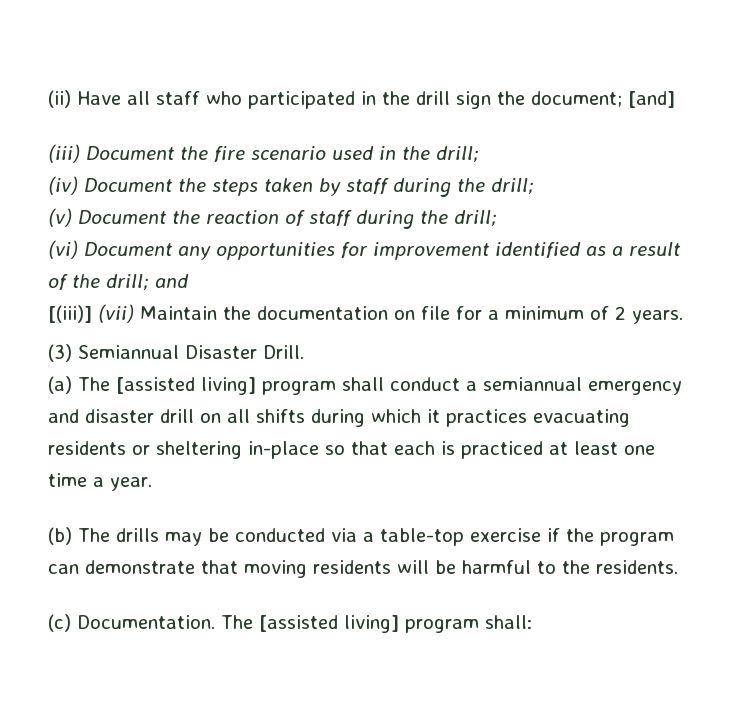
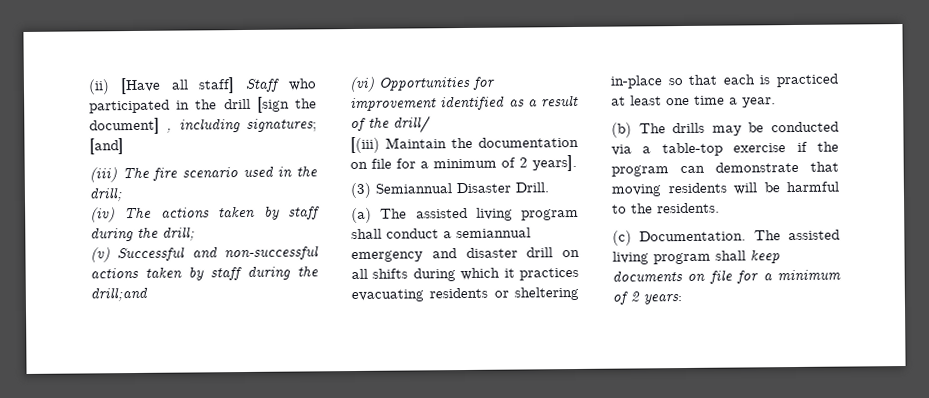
- (ii) Have all staff who participated in the drill sign the document; [and]
+ (ii) [Have all staff] Staff who participated in the drill [sign the document] , including signatures; [and]
- (iii) Document the fire scenario used in the drill;
+ (iii) The fire scenario used in the drill;
- (iv) Document the steps taken by staff during the drill;
+ (iv) The actions taken by staff during the drill;
- (v) Document the reaction of staff during the drill;
+ (v) Successful and non-successful actions taken by staff during the drill;and
- (vi) Document any opportunities for improvement identified as a result of the drill; and
- [(iii)] (vii) Maintain the documentation on file for a minimum of 2 years.
+ (vi) Opportunities for improvement identified as a result of the drill/
+ [(iii) Maintain the documentation on file for a minimum of 2 years].
- (a) The [assisted living] program shall conduct a semiannual emergency and disaster drill on all shifts during which it practices evacuating residents or sheltering in-place so that each is practiced at least one time a year.
+ (a) The assisted living program shall conduct a semiannual emergency and disaster drill on all shifts during which it practices evacuating residents or sheltering in-place so that each is practiced at least one time a year.
- The [assisted living] program shall:
+ The assisted living program shall keep documents on file for a minimum of 2 years:

